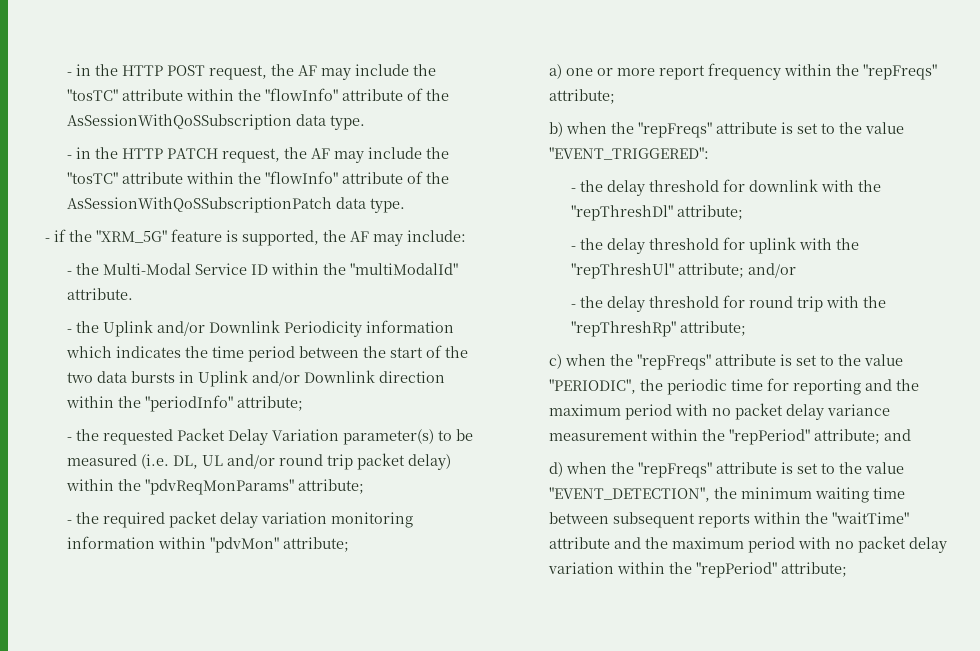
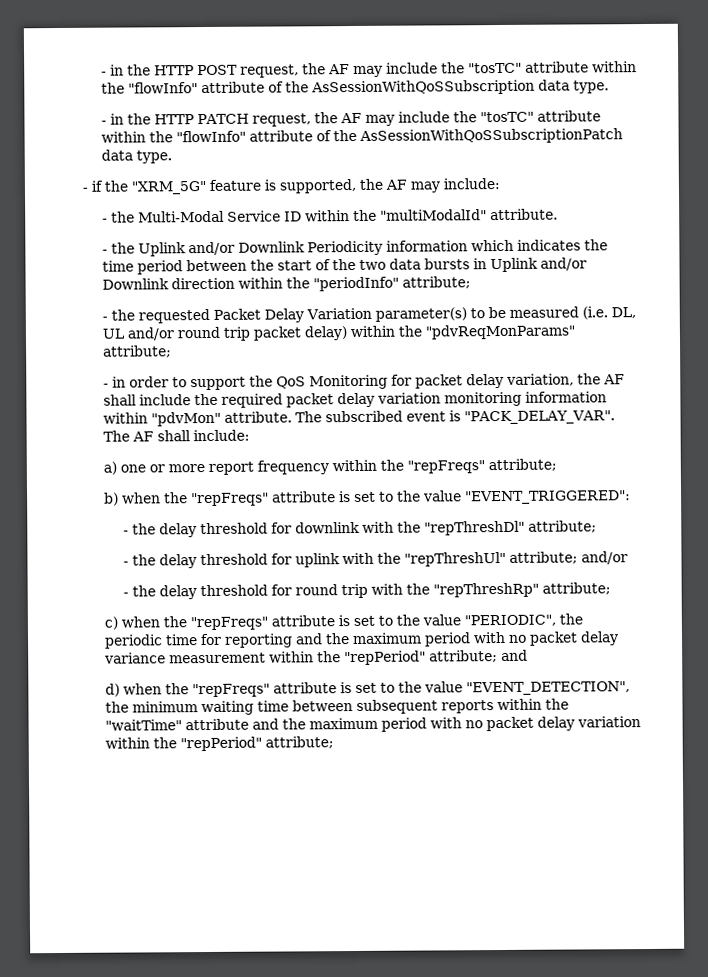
- - the required packet delay variation monitoring information within "pdvMon" attribute;
+ - in order to support the QoS Monitoring for packet delay variation, the AF shall include the required packet delay variation monitoring information within "pdvMon" attribute. The subscribed event is "PACK_DELAY_VAR". The AF shall include:

